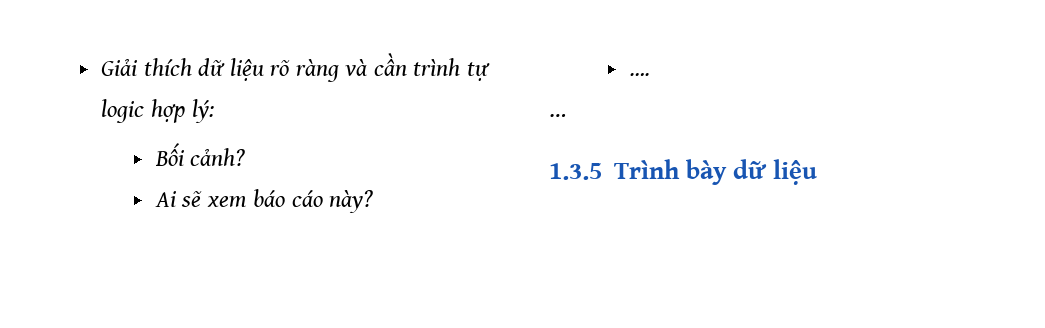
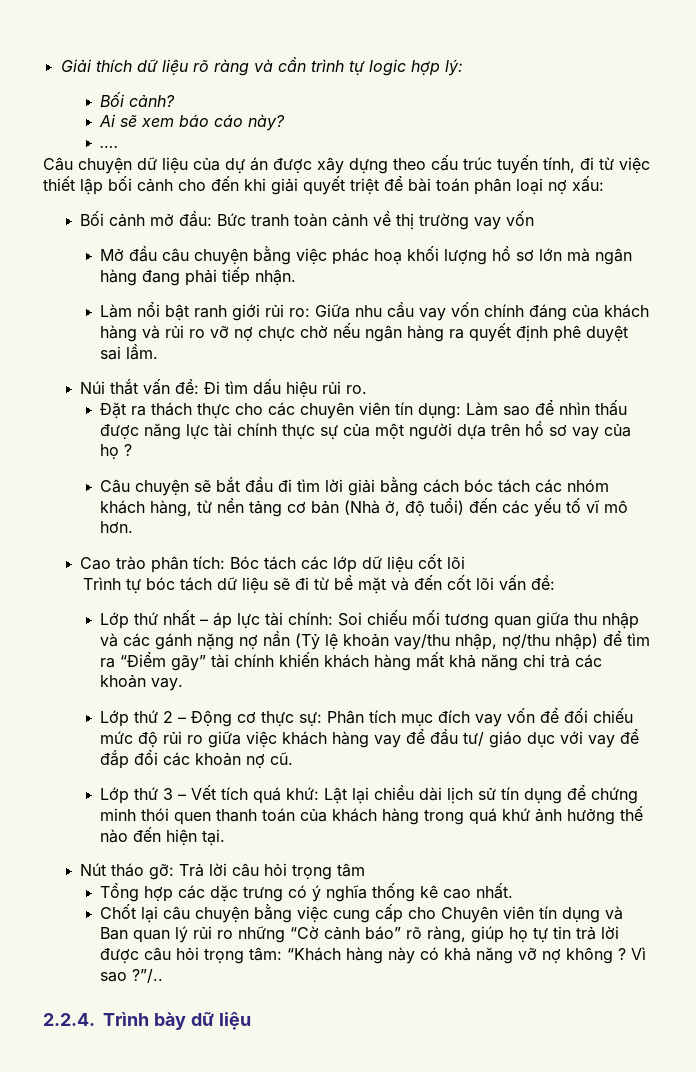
- …
- 1.3.5 Trình bày dữ liệu
+ Câu chuyện dữ liệu của dự án được xây dựng theo cấu trúc tuyến tính, đi từ việc thiết lập bối cảnh cho đến khi giải quyết triệt để bài toán phân loại nợ xấu:
+ Bối cảnh mở đầu: Bức tranh toàn cảnh về thị trường vay vốn
+ Mở đầu câu chuyện bằng việc phác hoạ khối lượng hồ sơ lớn mà ngân hàng đang phải tiếp nhận.
+ Làm nổi bật ranh giới rủi ro: Giữa nhu cầu vay vốn chính đáng của khách hàng và rủi ro vỡ nợ chực chờ nếu ngân hàng ra quyết định phê duyệt sai lầm.
+ Núi thắt vấn đề: Đi tìm dấu hiệu rủi ro.
+ Đặt ra thách thực cho các chuyên viên tín dụng: Làm sao để nhìn thấu được năng lực tài chính thực sự của một người dựa trên hồ sơ vay của họ ?
+ Câu chuyện sẽ bắt đầu đi tìm lời giải bằng cách bóc tách các nhóm khách hàng, từ nền tảng cơ bản (Nhà ở, độ tuổi) đến các yếu tố vĩ mô hơn.
+ Cao trào phân tích: Bóc tách các lớp dữ liệu cốt lõi
+ Trình tự bóc tách dữ liệu sẽ đi từ bề mặt và đến cốt lõi vấn đề:
+ Lớp thứ nhất – áp lực tài chính: Soi chiếu mối tương quan giữa thu nhập và các gánh nặng nợ nần (Tỷ lệ khoản vay/thu nhập, nợ/thu nhập) để tìm ra “Điểm gãy” tài chính khiến khách hàng mất khả năng chi trả các khoản vay.
+ Lớp thứ 2 – Động cơ thực sự: Phân tích mục đích vay vốn để đối chiếu mức độ rủi ro giữa việc khách hàng vay để đầu tư/ giáo dục với vay để đắp đổi các khoản nợ cũ.
+ Lớp thứ 3 – Vết tích quá khứ: Lật lại chiều dài lịch sử tín dụng để chứng minh thói quen thanh toán của khách hàng trong quá khứ ảnh hưởng thế nào đến hiện tại.
+ Nút tháo gỡ: Trả lời câu hỏi trọng tâm
+ Tổng hợp các dặc trưng có ý nghĩa thống kê cao nhất.
+ Chốt lại câu chuyện bằng việc cung cấp cho Chuyên viên tín dụng và Ban quan lý rủi ro những “Cờ cảnh báo” rõ ràng, giúp họ tự tin trả lời được câu hỏi trọng tâm: “Khách hàng này có khả năng vỡ nợ không ? Vì sao ?”/..
+ 2.2.4. Trình bày dữ liệu

